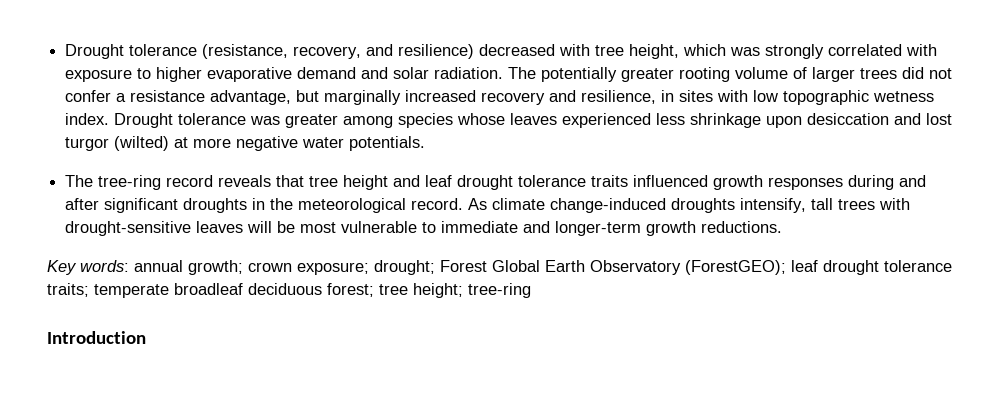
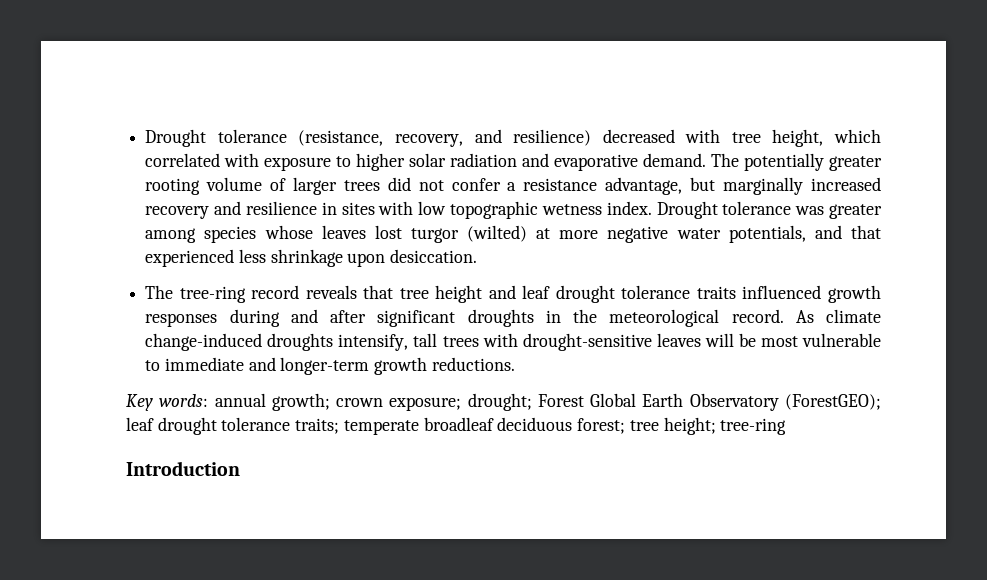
- Drought tolerance (resistance, recovery, and resilience) decreased with tree height, which was strongly correlated with exposure to higher evaporative demand and solar radiation.
+ Drought tolerance (resistance, recovery, and resilience) decreased with tree height, which correlated with exposure to higher solar radiation and evaporative demand.
- The potentially greater rooting volume of larger trees did not confer a resistance advantage, but marginally increased recovery and resilience, in sites with low topographic wetness index.
+ The potentially greater rooting volume of larger trees did not confer a resistance advantage, but marginally increased recovery and resilience in sites with low topographic wetness index.
- Drought tolerance was greater among species whose leaves experienced less shrinkage upon desiccation and lost turgor (wilted) at more negative water potentials.
+ Drought tolerance was greater among species whose leaves lost turgor (wilted) at more negative water potentials, and that experienced less shrinkage upon desiccation.

